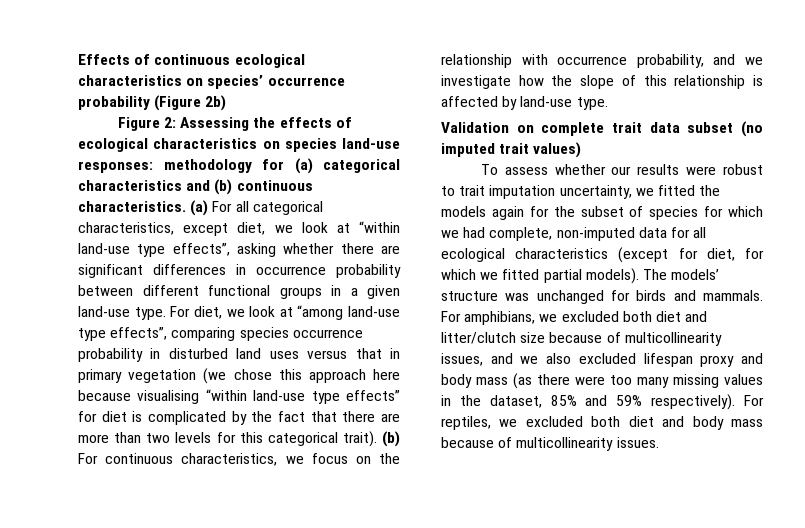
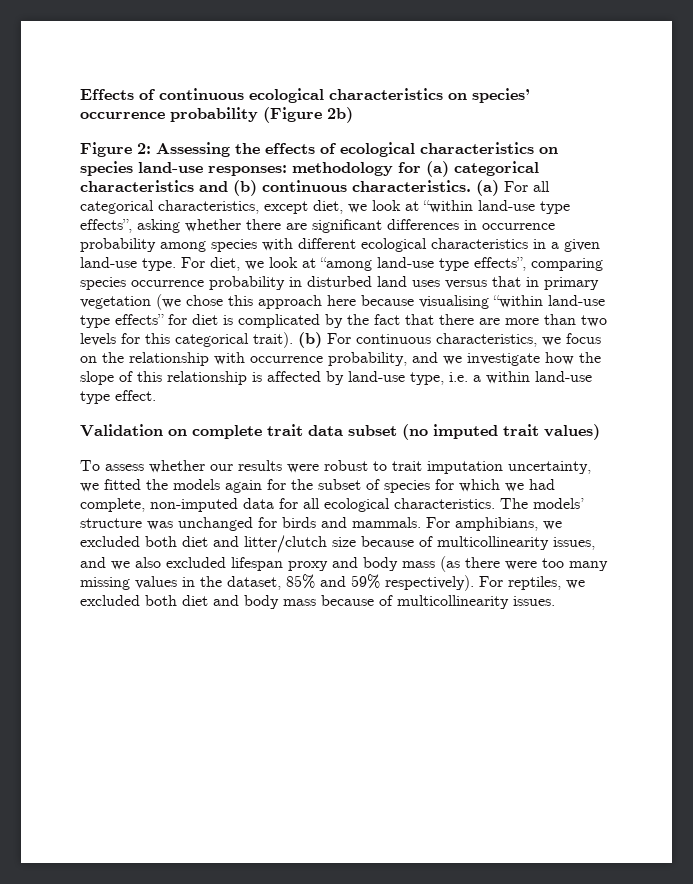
- (a) For all categorical characteristics, except diet, we look at “within land-use type effects”, asking whether there are significant differences in occurrence probability between different functional groups in a given land-use type.
+ (a) For all categorical characteristics, except diet, we look at “within land-use type effects”, asking whether there are significant differences in occurrence probability among species with different ecological characteristics in a given land-use type.
- (b) For continuous characteristics, we focus on the relationship with occurrence probability, and we investigate how the slope of this relationship is affected by land-use type.
+ (b) For continuous characteristics, we focus on the relationship with occurrence probability, and we investigate how the slope of this relationship is affected by land-use type, i.e. a within land-use type effect.
- To assess whether our results were robust to trait imputation uncertainty, we fitted the models again for the subset of species for which we had complete, non-imputed data for all ecological characteristics (except for diet, for which we fitted partial models).
+ To assess whether our results were robust to trait imputation uncertainty, we fitted the models again for the subset of species for which we had complete, non-imputed data for all ecological characteristics.

